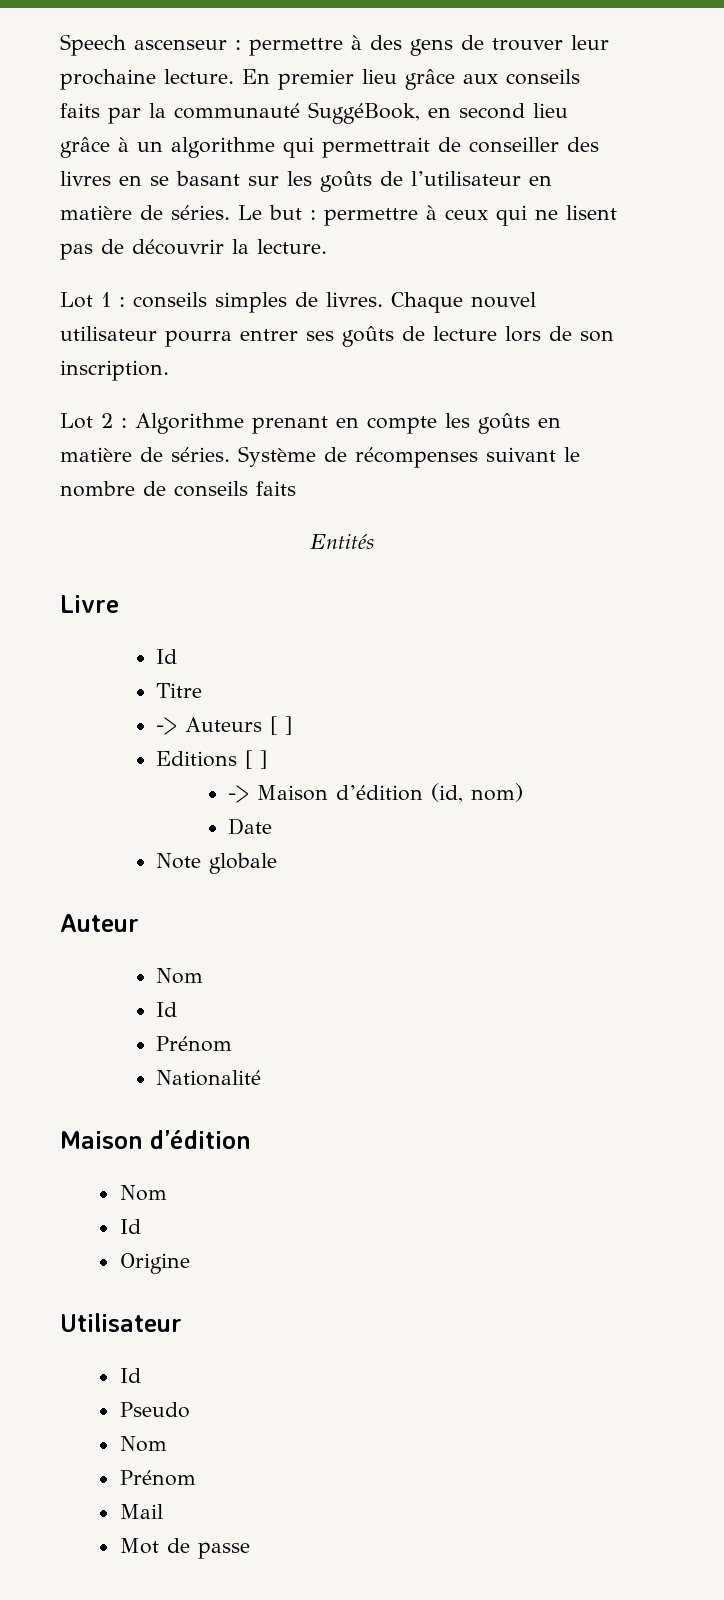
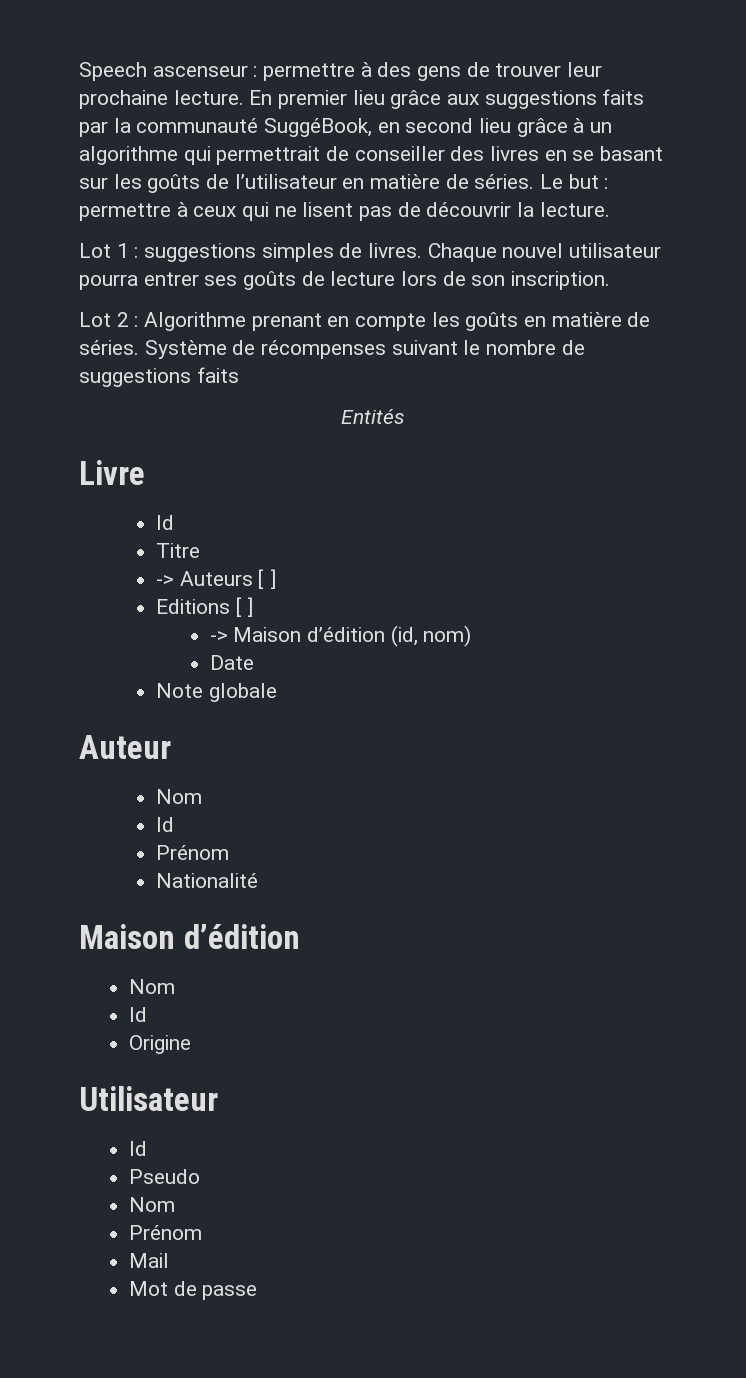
- En premier lieu grâce aux conseils faits par la communauté SuggéBook, en second lieu grâce à un algorithme qui permettrait de conseiller des livres en se basant sur les goûts de l’utilisateur en matière de séries.
+ En premier lieu grâce aux suggestions faits par la communauté SuggéBook, en second lieu grâce à un algorithme qui permettrait de conseiller des livres en se basant sur les goûts de l’utilisateur en matière de séries.
- Lot 1 : conseils simples de livres.
+ Lot 1 : suggestions simples de livres.
- Système de récompenses suivant le nombre de conseils faits
+ Système de récompenses suivant le nombre de suggestions faits

